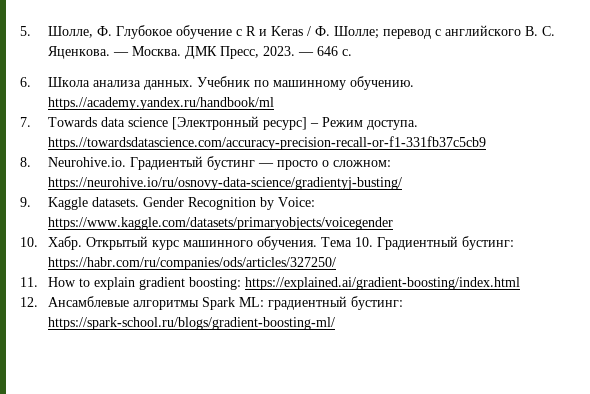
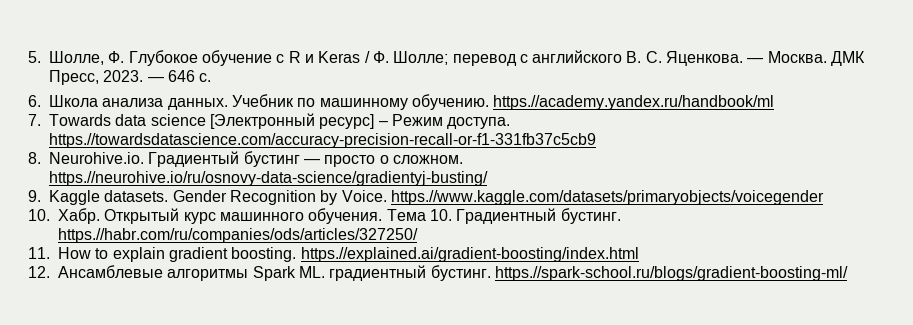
- 8. Neurohive.io. Градиентый бустинг — просто о сложном: https://neurohive.io/ru/osnovy-data-science/gradientyj-busting/
+ 8. Neurohive.io. Градиентый бустинг — просто о сложном. https.//neurohive.io/ru/osnovy-data-science/gradientyj-busting/
- Gender Recognition by Voice: https://www.kaggle.com/datasets/primaryobjects/voicegender
+ Gender Recognition by Voice. https.//www.kaggle.com/datasets/primaryobjects/voicegender
- Тема 10. Градиентный бустинг: https://habr.com/ru/companies/ods/articles/327250/
+ Тема 10. Градиентный бустинг. https.//habr.com/ru/companies/ods/articles/327250/
- 11. How to explain gradient boosting: https://explained.ai/gradient-boosting/index.html
+ 11. How to explain gradient boosting. https.//explained.ai/gradient-boosting/index.html
- 12. Ансамблевые алгоритмы Spark ML: градиентный бустинг: https://spark-school.ru/blogs/gradient-boosting-ml/
+ 12. Ансамблевые алгоритмы Spark ML. градиентный бустинг. https.//spark-school.ru/blogs/gradient-boosting-ml/

